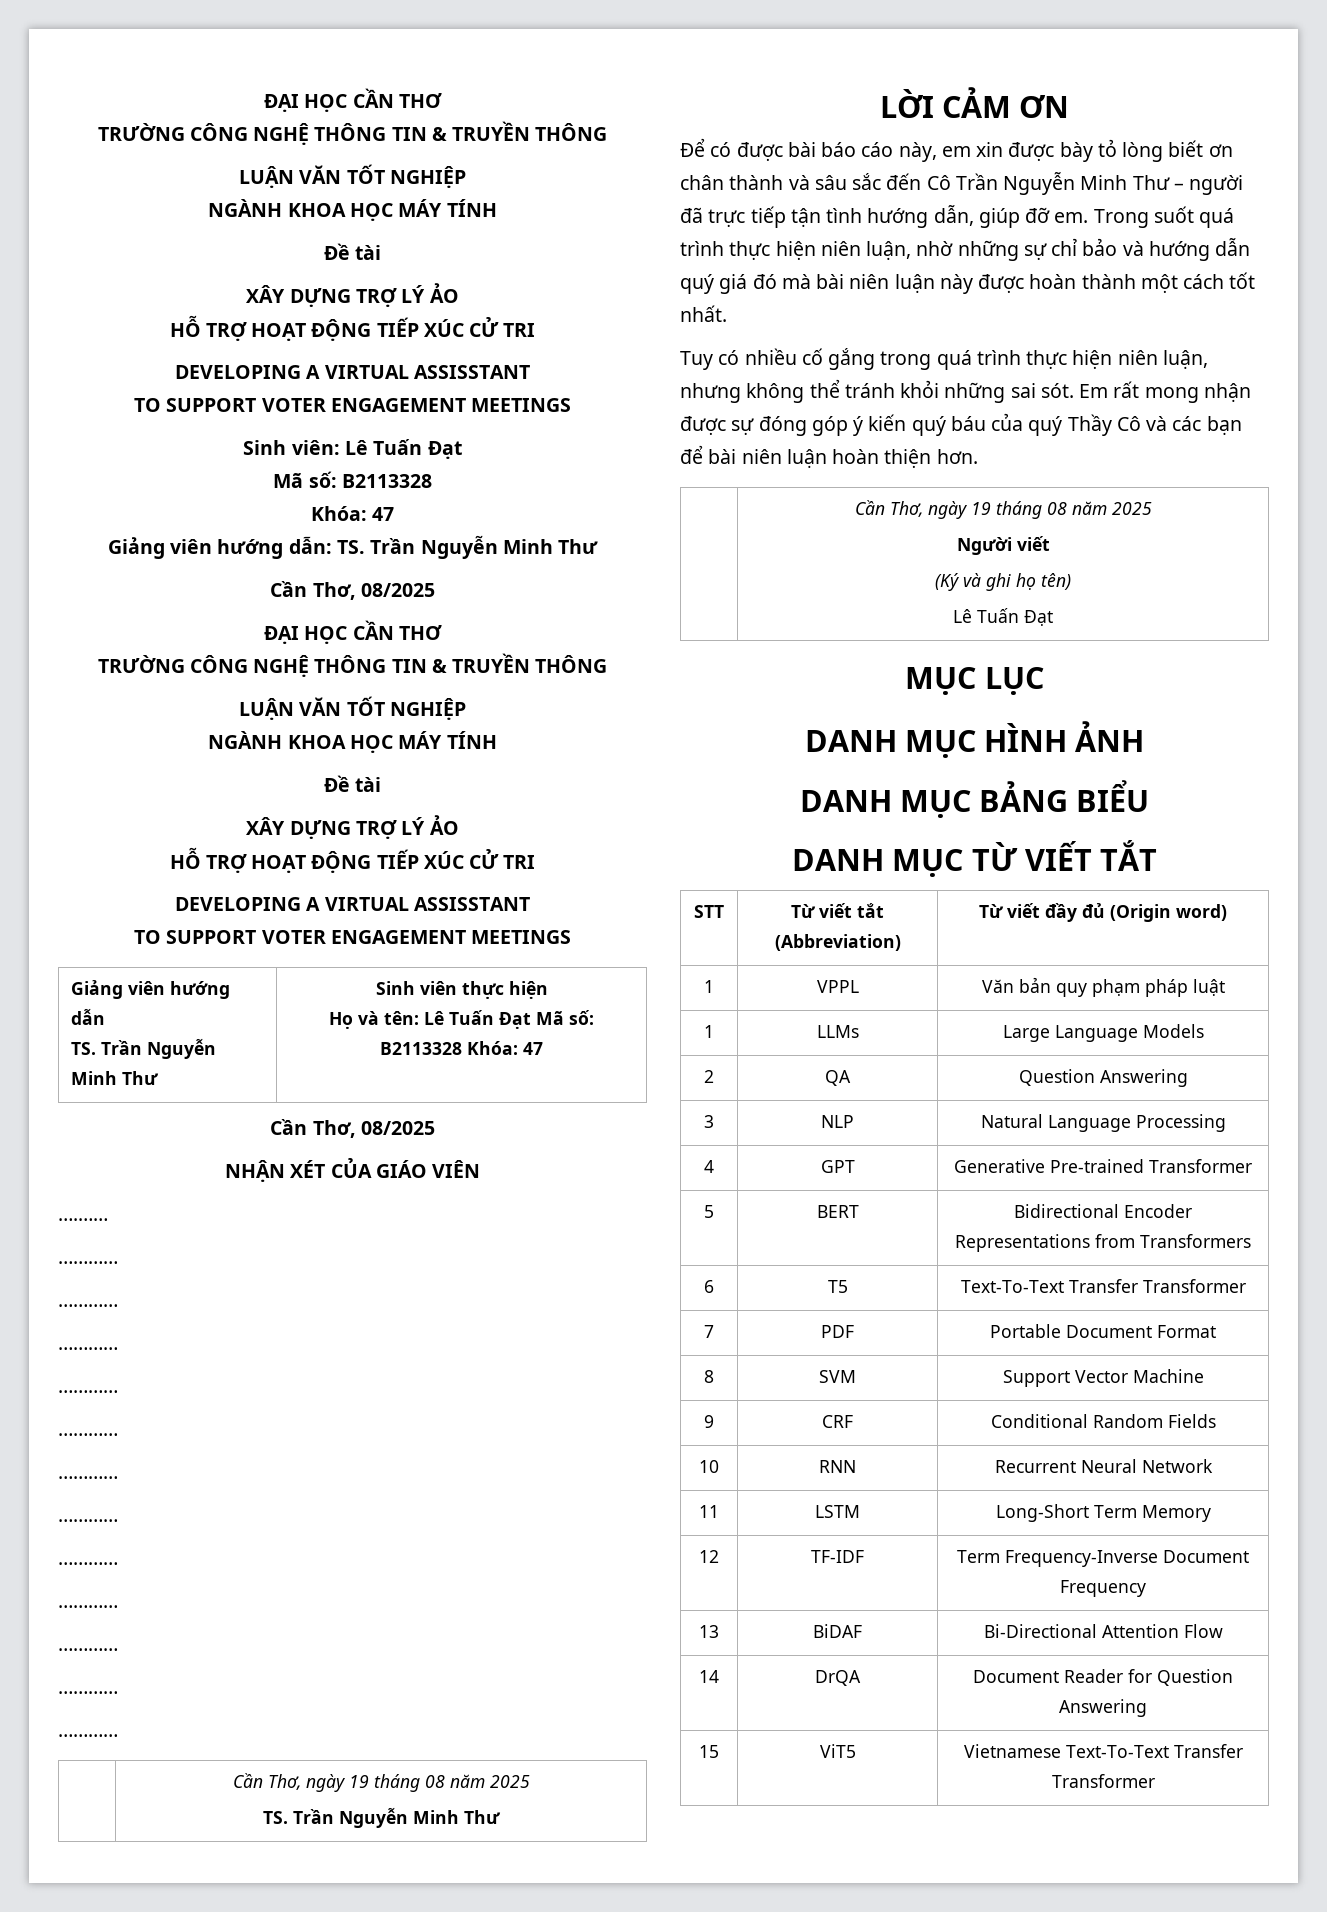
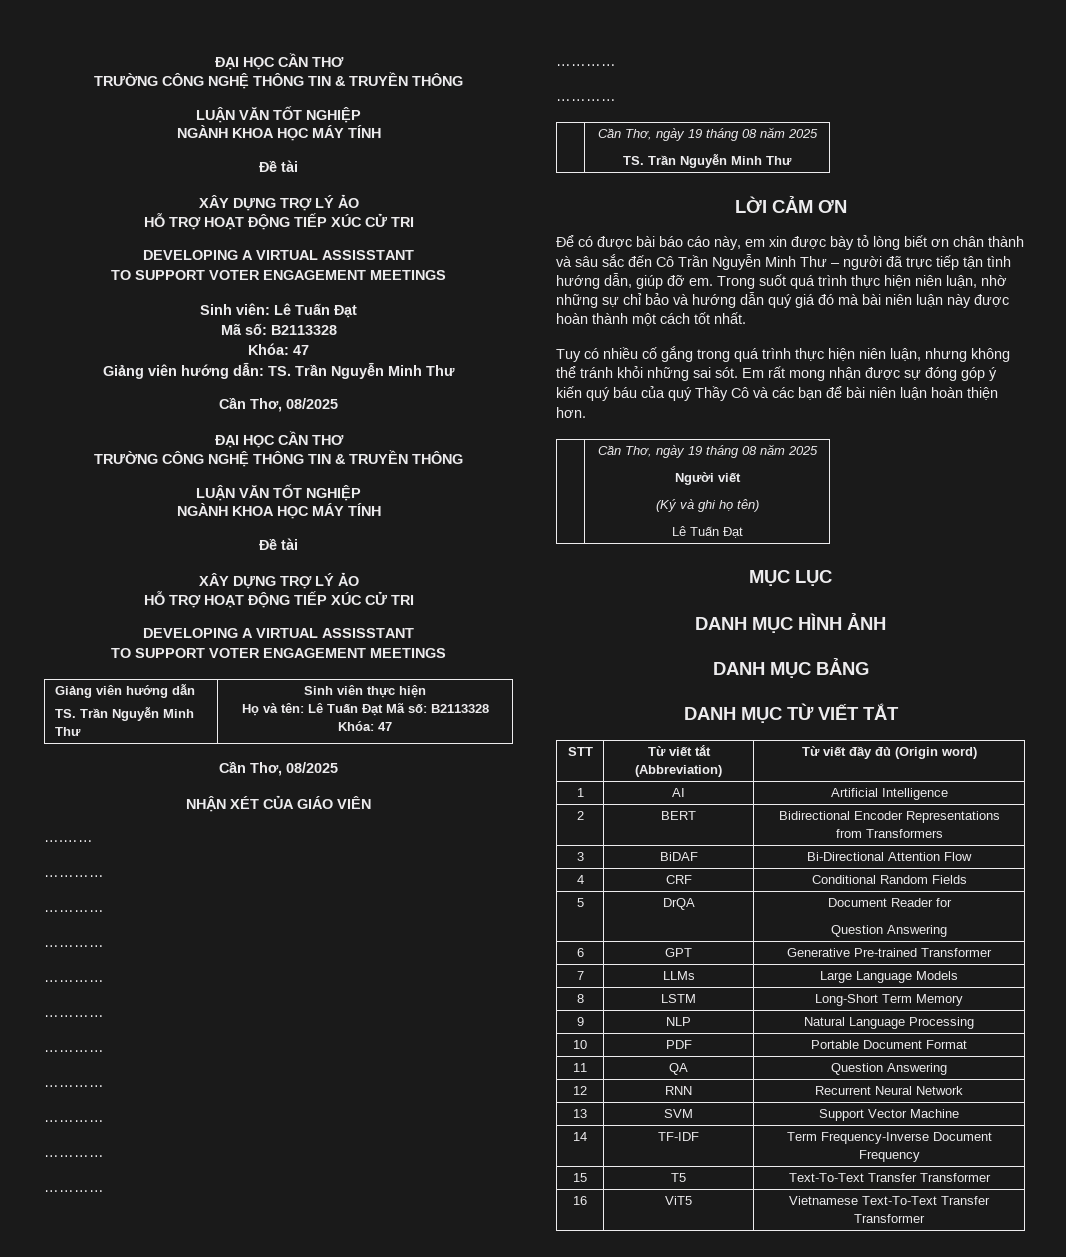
- DANH MỤC BẢNG BIỂU
+ DANH MỤC BẢNG
- 1 | VPPL | Văn bản quy phạm pháp luật
- 1 | LLMs | Large Language Models
- 2 | QA | Question Answering
- 3 | NLP | Natural Language Processing
- 4 | GPT | Generative Pre-trained Transformer
- 5 | BERT | Bidirectional Encoder Representations from Transformers
+ 1 | AI | Artificial Intelligence
+ 2 | BERT | Bidirectional Encoder Representations from Transformers
- 6 | T5 | Text-To-Text Transfer Transformer
- 7 | PDF | Portable Document Format
- 8 | SVM | Support Vector Machine
- 9 | CRF | Conditional Random Fields
- 10 | RNN | Recurrent Neural Network
- 11 | LSTM | Long-Short Term Memory
- 12 | TF-IDF | Term Frequency-Inverse Document Frequency
+ 3 | BiDAF | Bi-Directional Attention Flow
+ 4 | CRF | Conditional Random Fields
+ 5 | DrQA | Document Reader for
+ Question Answering
+ 6 | GPT | Generative Pre-trained Transformer
+ 7 | LLMs | Large Language Models
+ 8 | LSTM | Long-Short Term Memory
+ 9 | NLP | Natural Language Processing
+ 10 | PDF | Portable Document Format
+ 11 | QA | Question Answering
+ 12 | RNN | Recurrent Neural Network
+ 13 | SVM | Support Vector Machine
+ 14 | TF-IDF | Term Frequency-Inverse Document Frequency
- 13 | BiDAF | Bi-Directional Attention Flow
- 14 | DrQA | Document Reader for Question Answering
- 15 | ViT5 | Vietnamese Text-To-Text Transfer Transformer
+ 15 | T5 | Text-To-Text Transfer Transformer
+ 16 | ViT5 | Vietnamese Text-To-Text Transfer Transformer

